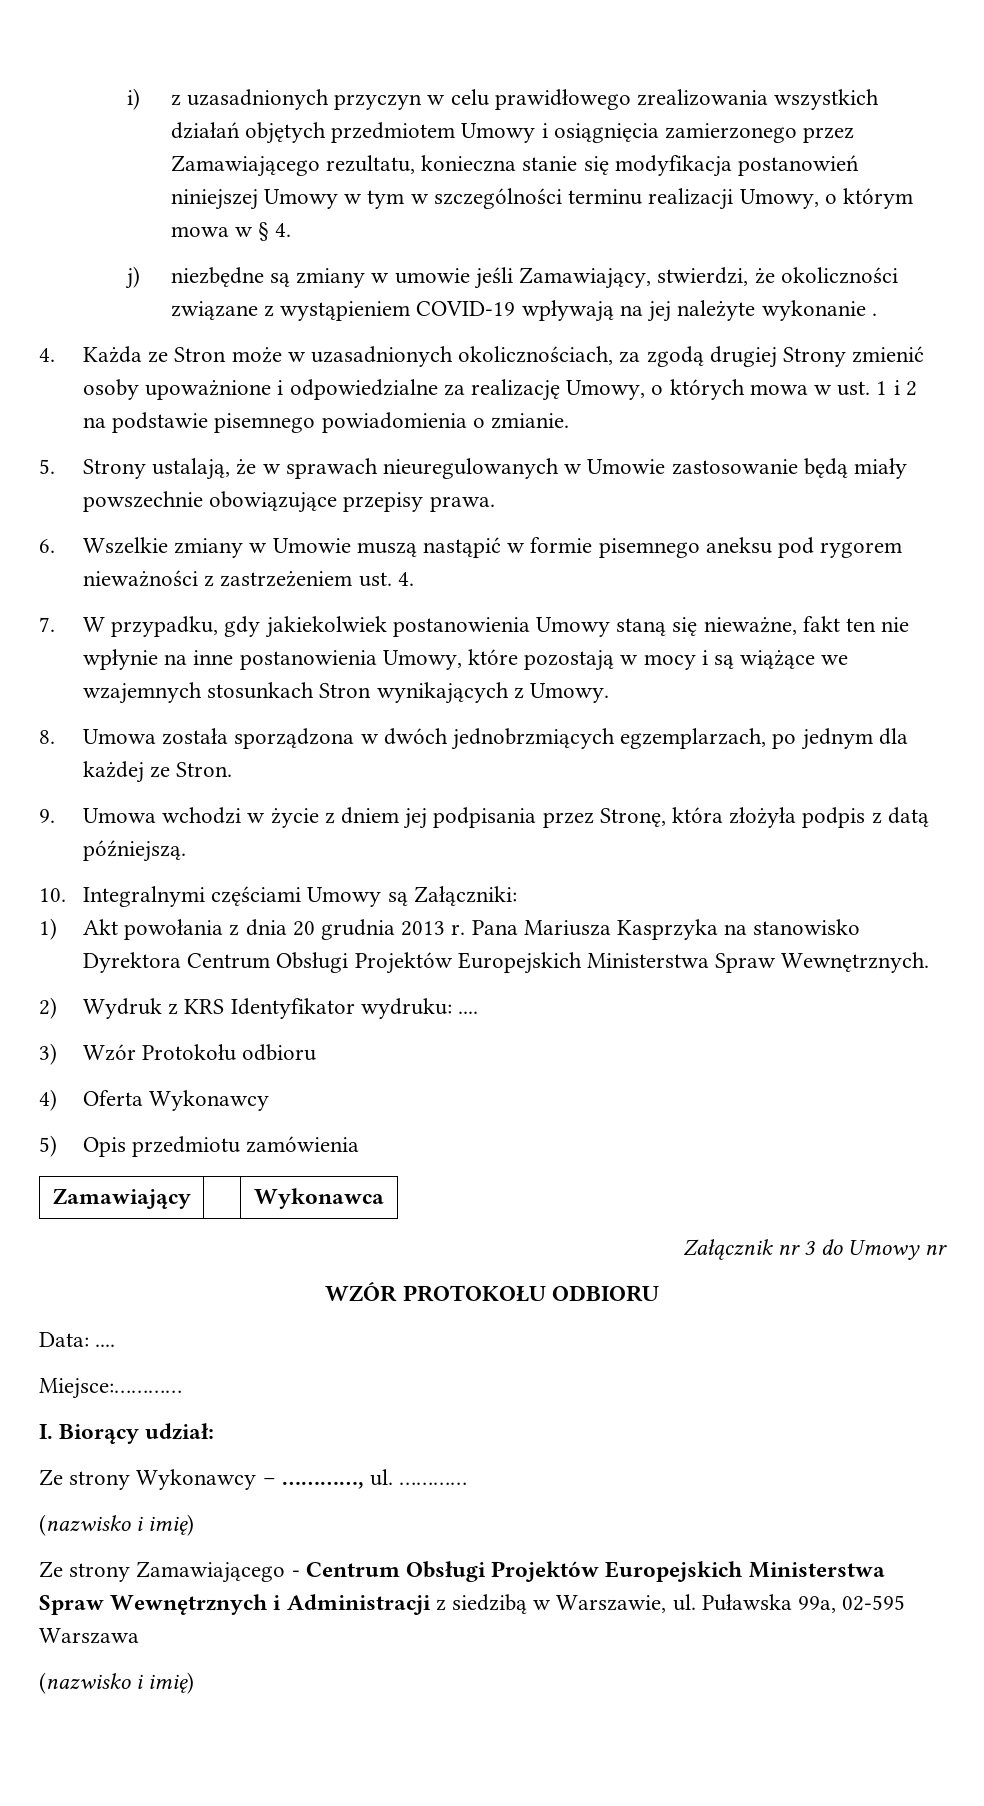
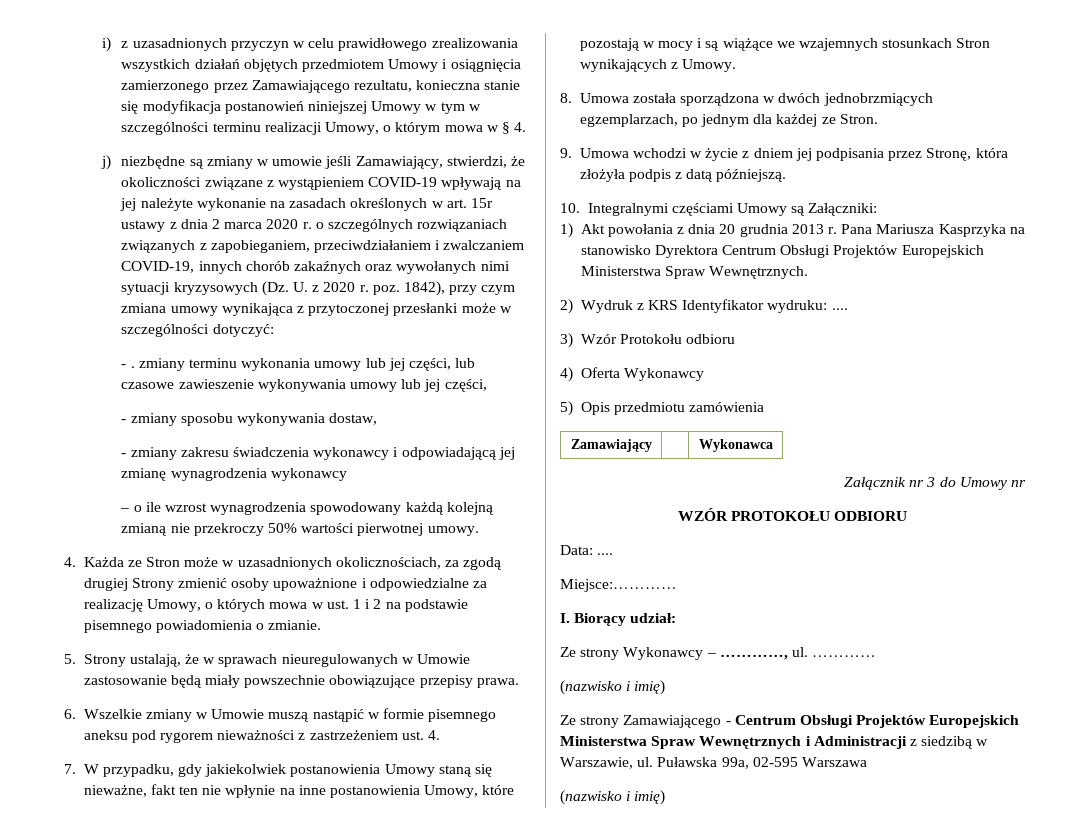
- j) niezbędne są zmiany w umowie jeśli Zamawiający, stwierdzi, że okoliczności związane z wystąpieniem COVID-19 wpływają na jej należyte wykonanie .
+ j) niezbędne są zmiany w umowie jeśli Zamawiający, stwierdzi, że okoliczności związane z wystąpieniem COVID-19 wpływają na jej należyte wykonanie na zasadach określonych w art. 15r ustawy z dnia 2 marca 2020 r. o szczególnych rozwiązaniach związanych z zapobieganiem, przeciwdziałaniem i zwalczaniem COVID-19, innych chorób zakaźnych oraz wywołanych nimi sytuacji kryzysowych (Dz. U. z 2020 r. poz. 1842), przy czym zmiana umowy wynikająca z przytoczonej przesłanki może w szczególności dotyczyć:
+ - . zmiany terminu wykonania umowy lub jej części, lub czasowe zawieszenie wykonywania umowy lub jej części,
+ - zmiany sposobu wykonywania dostaw,
+ - zmiany zakresu świadczenia wykonawcy i odpowiadającą jej zmianę wynagrodzenia wykonawcy
+ – o ile wzrost wynagrodzenia spowodowany każdą kolejną zmianą nie przekroczy 50% wartości pierwotnej umowy.

